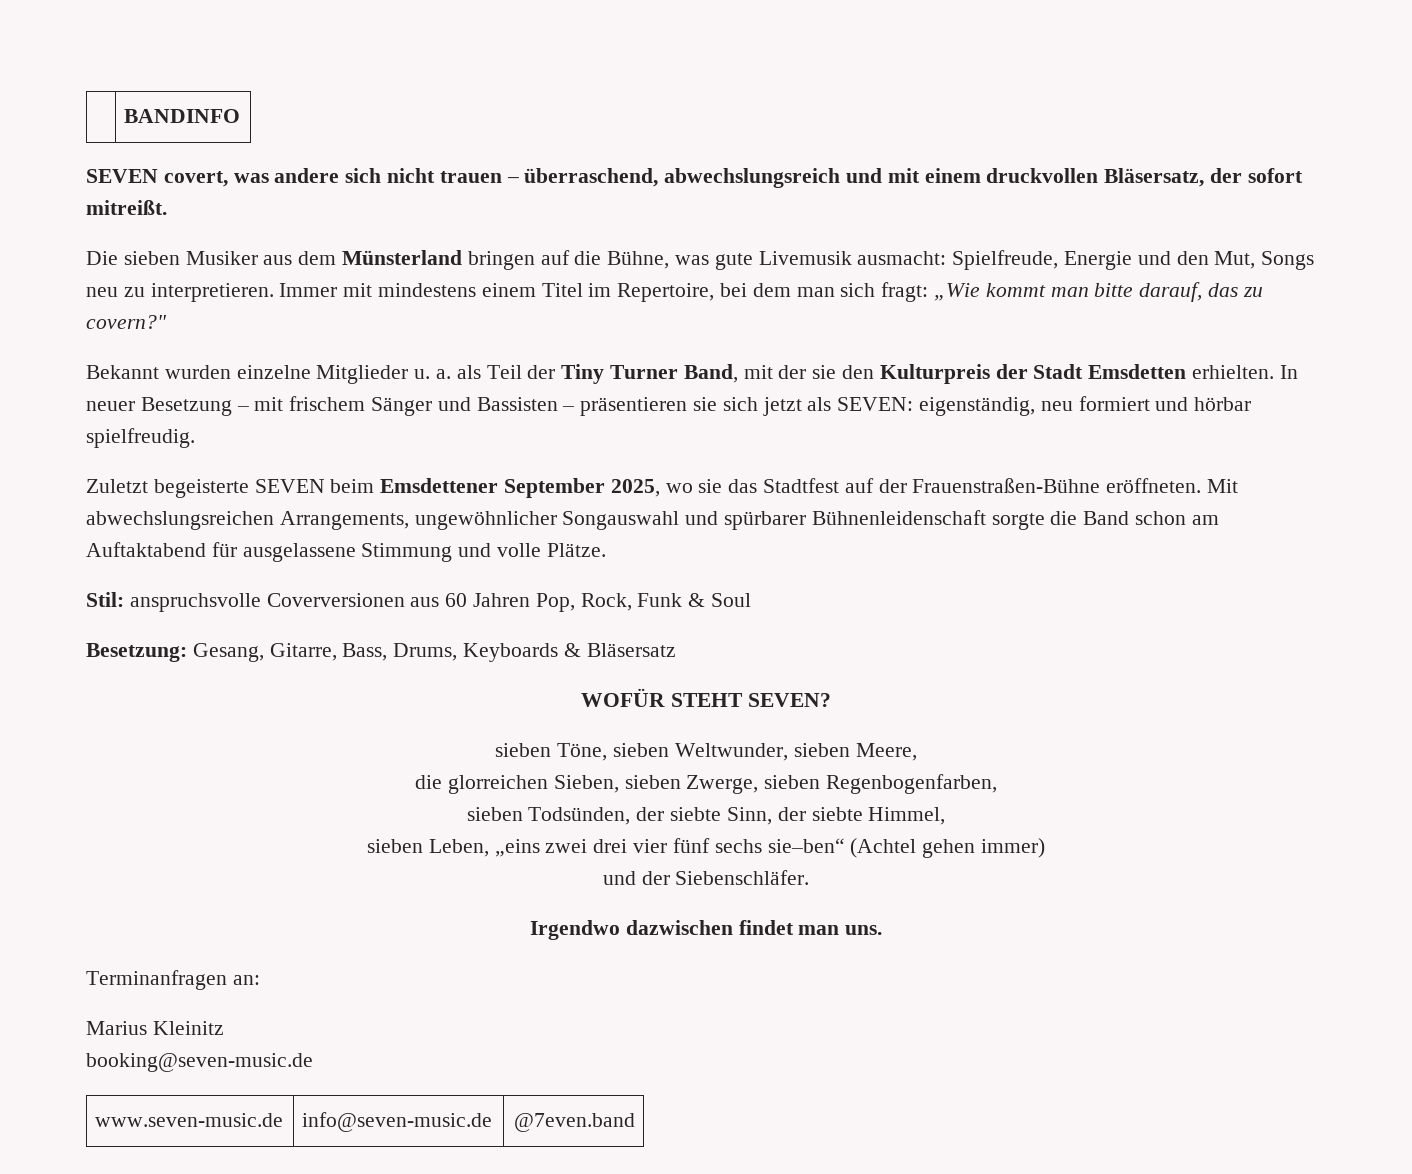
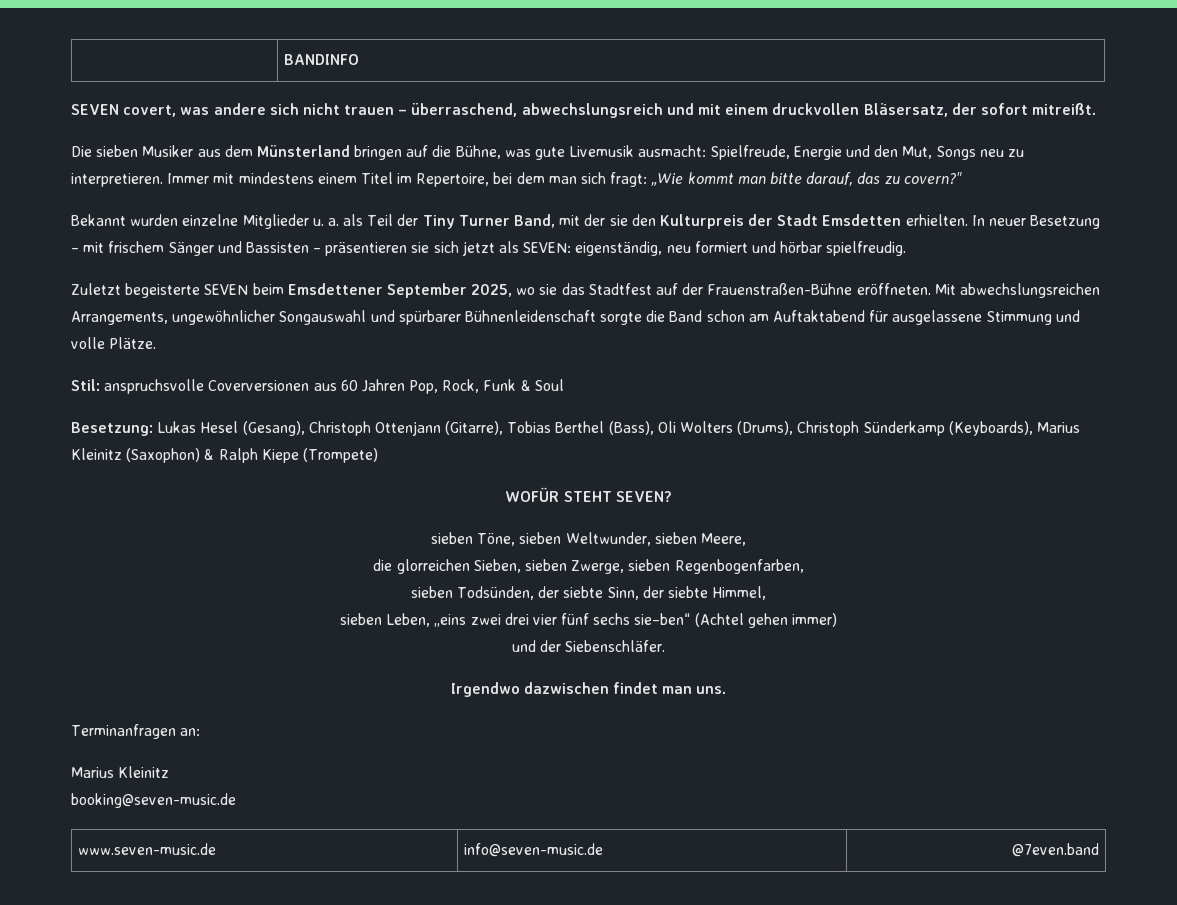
- Besetzung: Gesang, Gitarre, Bass, Drums, Keyboards & Bläsersatz
+ Besetzung: Lukas Hesel (Gesang), Christoph Ottenjann (Gitarre), Tobias Berthel (Bass), Oli Wolters (Drums), Christoph Sünderkamp (Keyboards), Marius Kleinitz (Saxophon) & Ralph Kiepe (Trompete)

